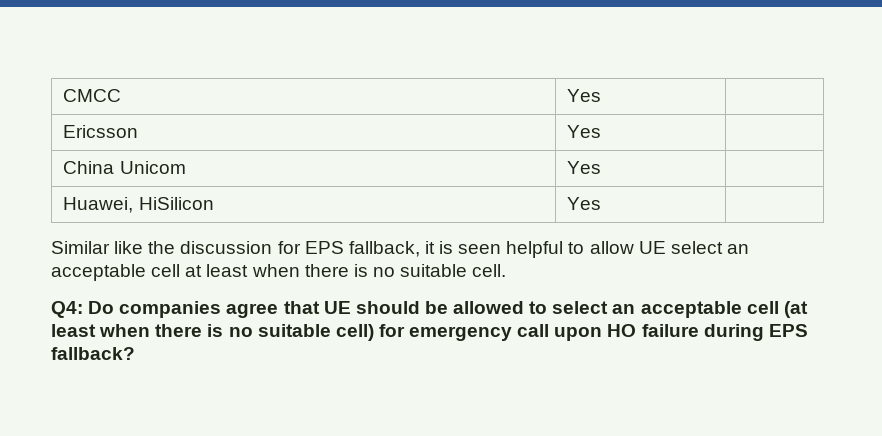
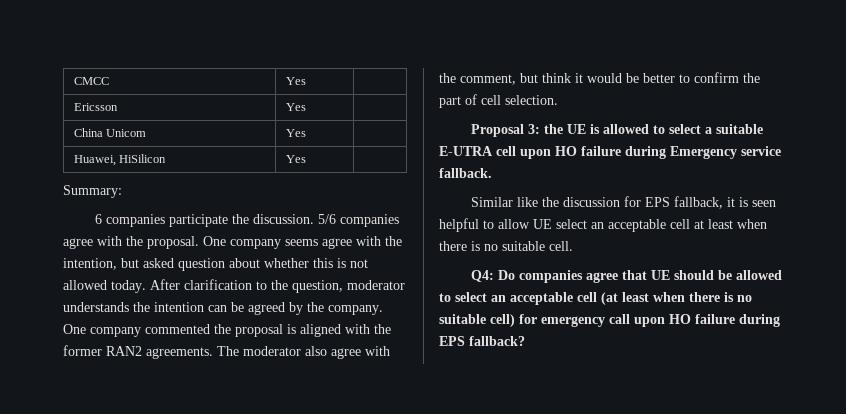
+ Summary:
+ 6 companies participate the discussion. 5/6 companies agree with the proposal. One company seems agree with the intention, but asked question about whether this is not allowed today. After clarification to the question, moderator understands the intention can be agreed by the company. One company commented the proposal is aligned with the former RAN2 agreements. The moderator also agree with the comment, but think it would be better to confirm the part of cell selection.
+ Proposal 3: the UE is allowed to select a suitable E-UTRA cell upon HO failure during Emergency service fallback.

